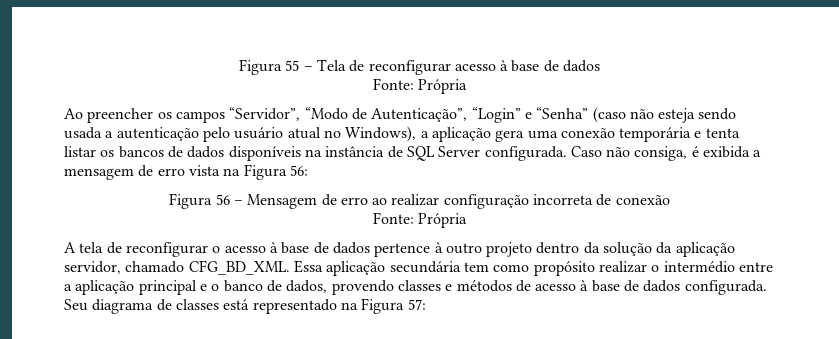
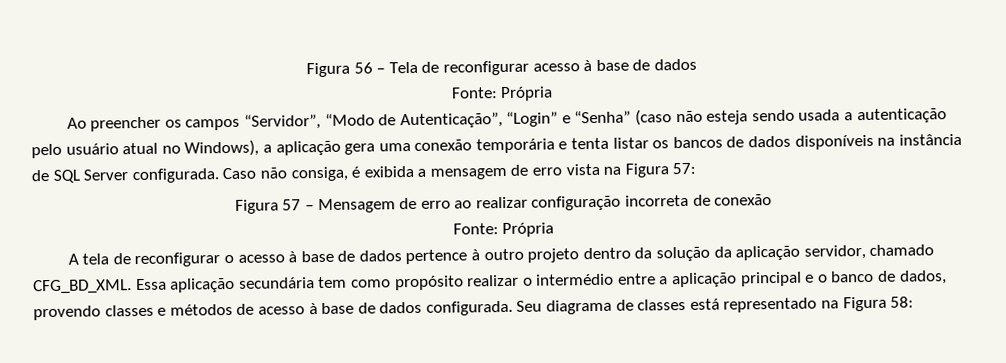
- Figura 55 – Tela de reconfigurar acesso à base de dados
+ Figura 56 – Tela de reconfigurar acesso à base de dados
- Caso não consiga, é exibida a mensagem de erro vista na Figura 56:
- Figura 56 – Mensagem de erro ao realizar configuração incorreta de conexão
+ Caso não consiga, é exibida a mensagem de erro vista na Figura 57:
+ Figura 57 – Mensagem de erro ao realizar configuração incorreta de conexão
- Seu diagrama de classes está representado na Figura 57:
+ Seu diagrama de classes está representado na Figura 58:

